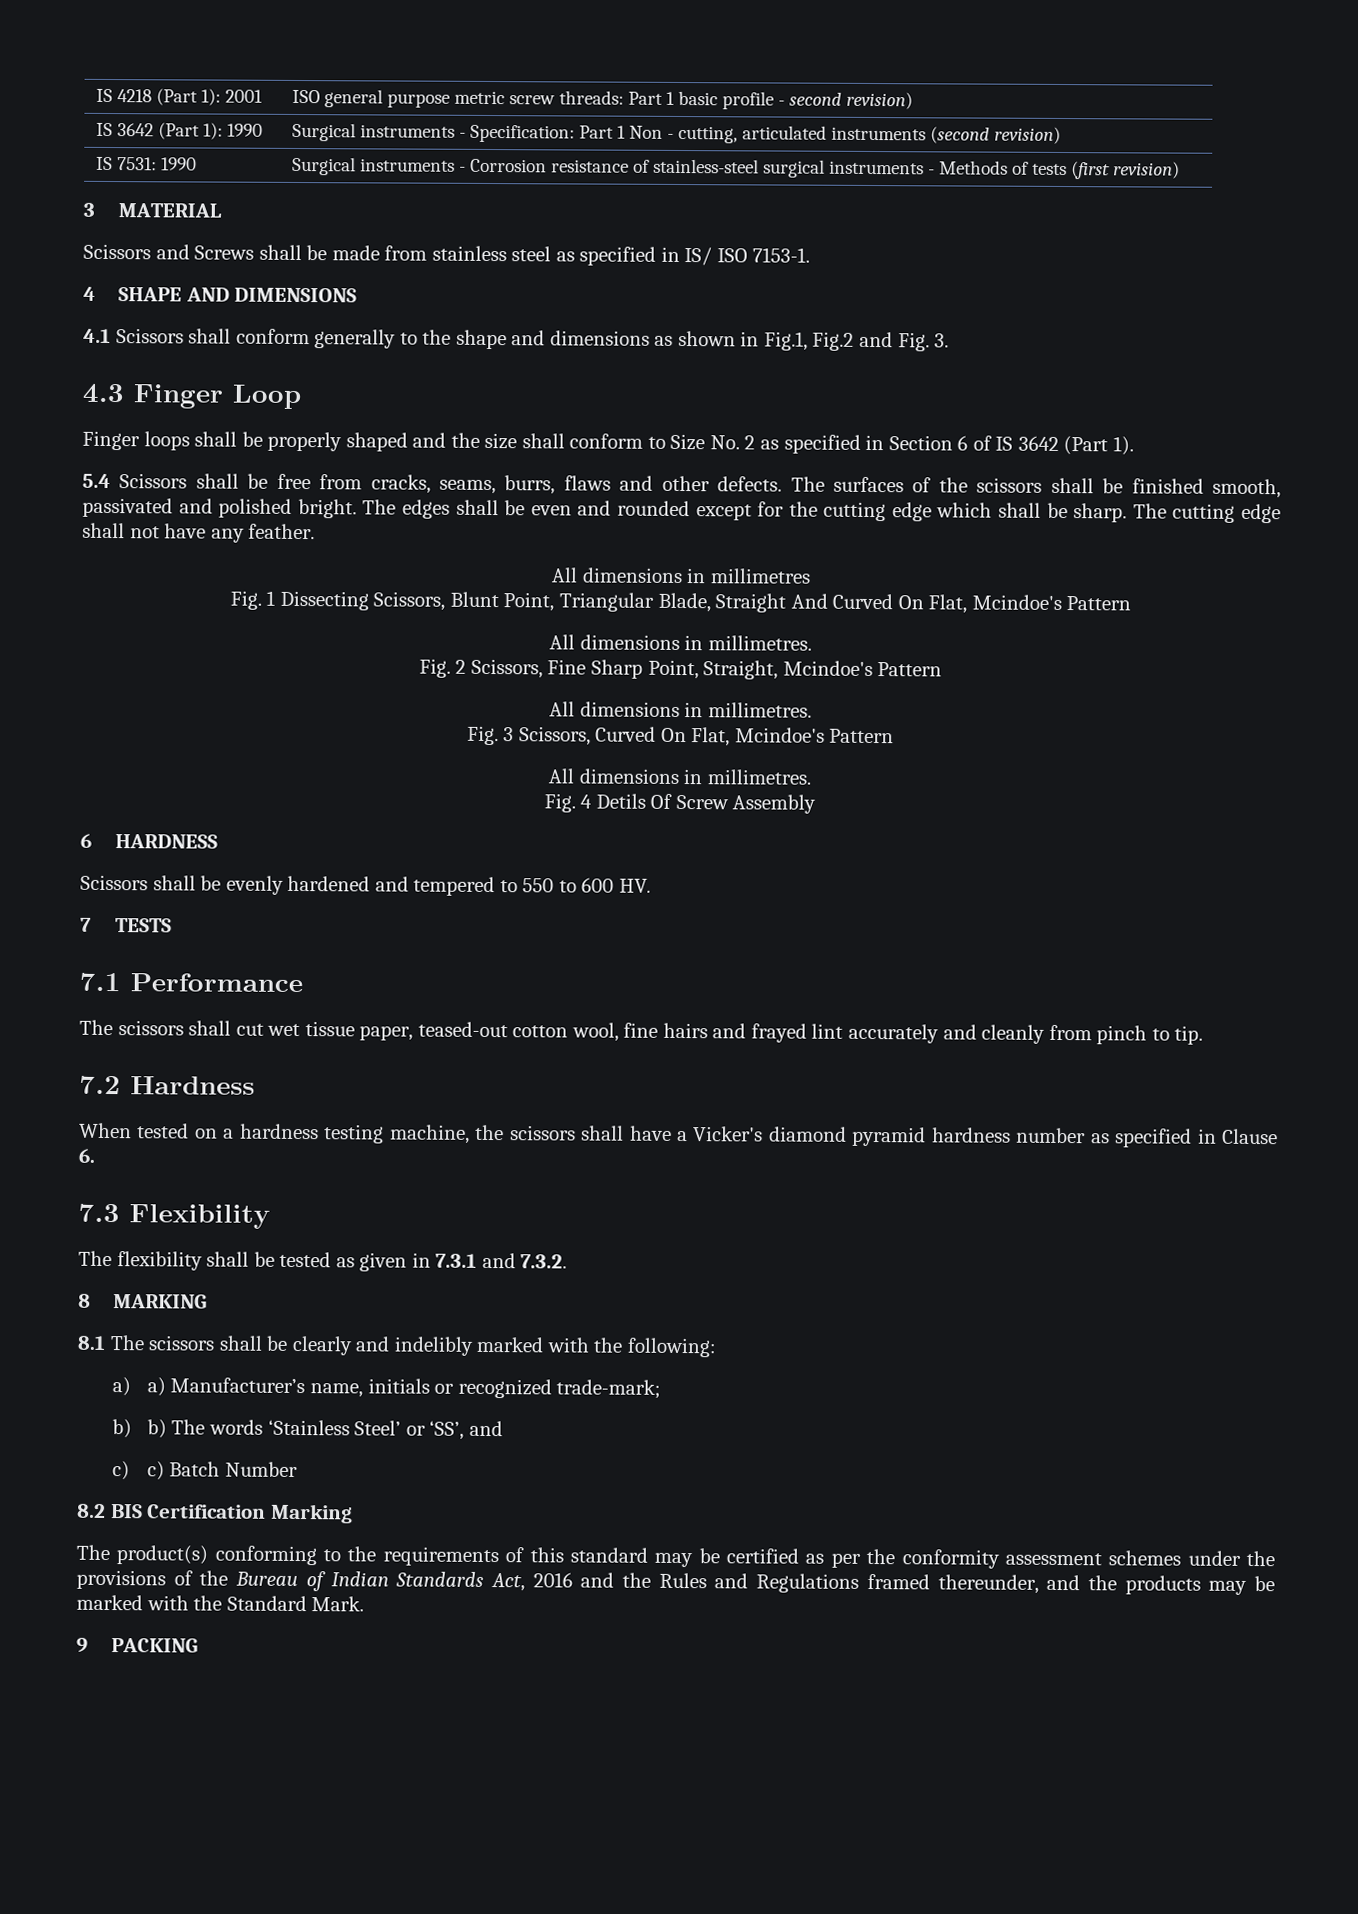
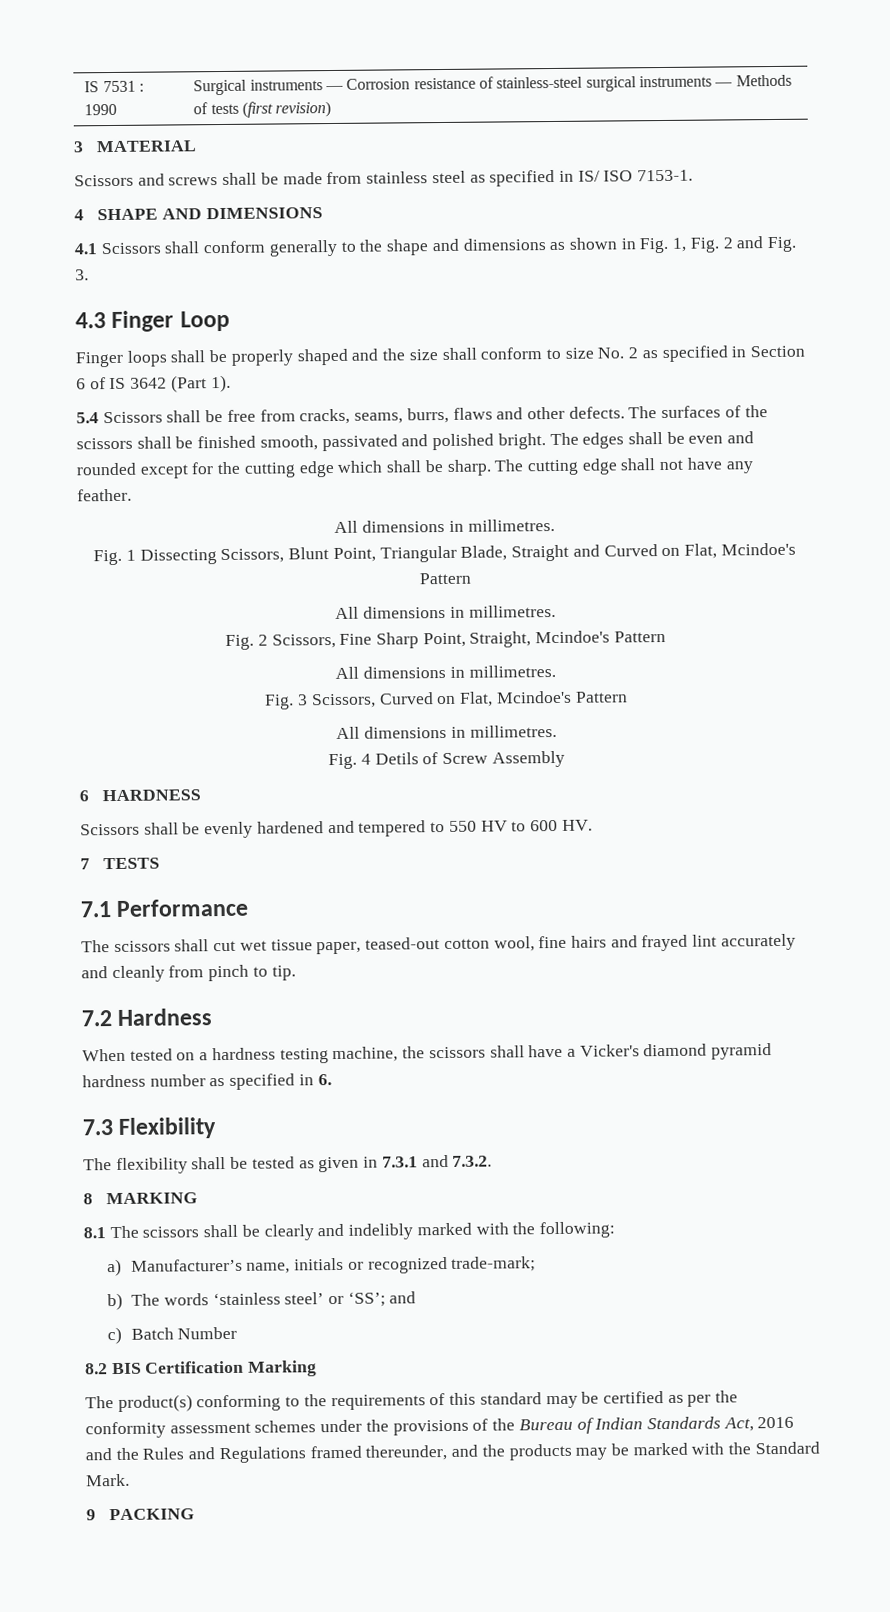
- IS 4218 (Part 1): 2001 | ISO general purpose metric screw threads: Part 1 basic profile - second revision)
- IS 3642 (Part 1): 1990 | Surgical instruments - Specification: Part 1 Non - cutting, articulated instruments (second revision)
- IS 7531: 1990 | Surgical instruments - Corrosion resistance of stainless-steel surgical instruments - Methods of tests (first revision)
+ IS 7531 : 1990 | Surgical instruments — Corrosion resistance of stainless-steel surgical instruments — Methods of tests (first revision)
- Scissors and Screws shall be made from stainless steel as specified in IS/ ISO 7153-1.
+ Scissors and screws shall be made from stainless steel as specified in IS/ ISO 7153-1.
- 4.1 Scissors shall conform generally to the shape and dimensions as shown in Fig.1, Fig.2 and Fig. 3.
+ 4.1 Scissors shall conform generally to the shape and dimensions as shown in Fig. 1, Fig. 2 and Fig. 3.
- Finger loops shall be properly shaped and the size shall conform to Size No. 2 as specified in Section 6 of IS 3642 (Part 1).
+ Finger loops shall be properly shaped and the size shall conform to size No. 2 as specified in Section 6 of IS 3642 (Part 1).
  The cutting edge shall not have any feather.
- All dimensions in millimetres
+ All dimensions in millimetres.
- Fig. 1 Dissecting Scissors, Blunt Point, Triangular Blade, Straight And Curved On Flat, Mcindoe's Pattern
+ Fig. 1 Dissecting Scissors, Blunt Point, Triangular Blade, Straight and Curved on Flat, Mcindoe's Pattern
- Fig. 3 Scissors, Curved On Flat, Mcindoe's Pattern
+ Fig. 3 Scissors, Curved on Flat, Mcindoe's Pattern
- Fig. 4 Detils Of Screw Assembly
+ Fig. 4 Detils of Screw Assembly
- Scissors shall be evenly hardened and tempered to 550 to 600 HV.
+ Scissors shall be evenly hardened and tempered to 550 HV to 600 HV.
- When tested on a hardness testing machine, the scissors shall have a Vicker's diamond pyramid hardness number as specified in Clause 6.
+ When tested on a hardness testing machine, the scissors shall have a Vicker's diamond pyramid hardness number as specified in 6.
- a) a) Manufacturer’s name, initials or recognized trade-mark;
+ a) Manufacturer’s name, initials or recognized trade-mark;
- b) b) The words ‘Stainless Steel’ or ‘SS’, and
+ b) The words ‘stainless steel’ or ‘SS’; and
- c) c) Batch Number
+ c) Batch Number

